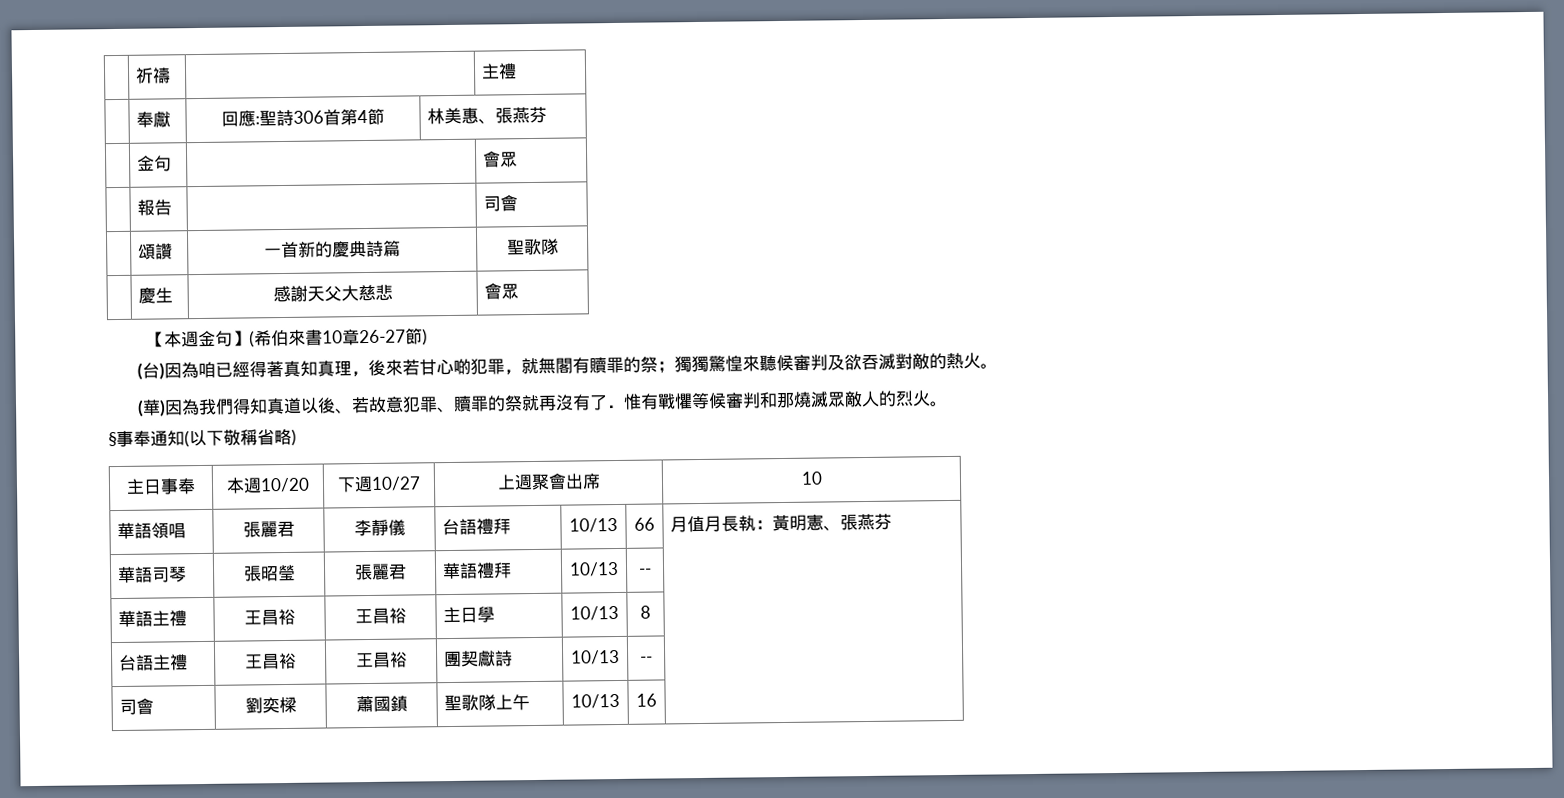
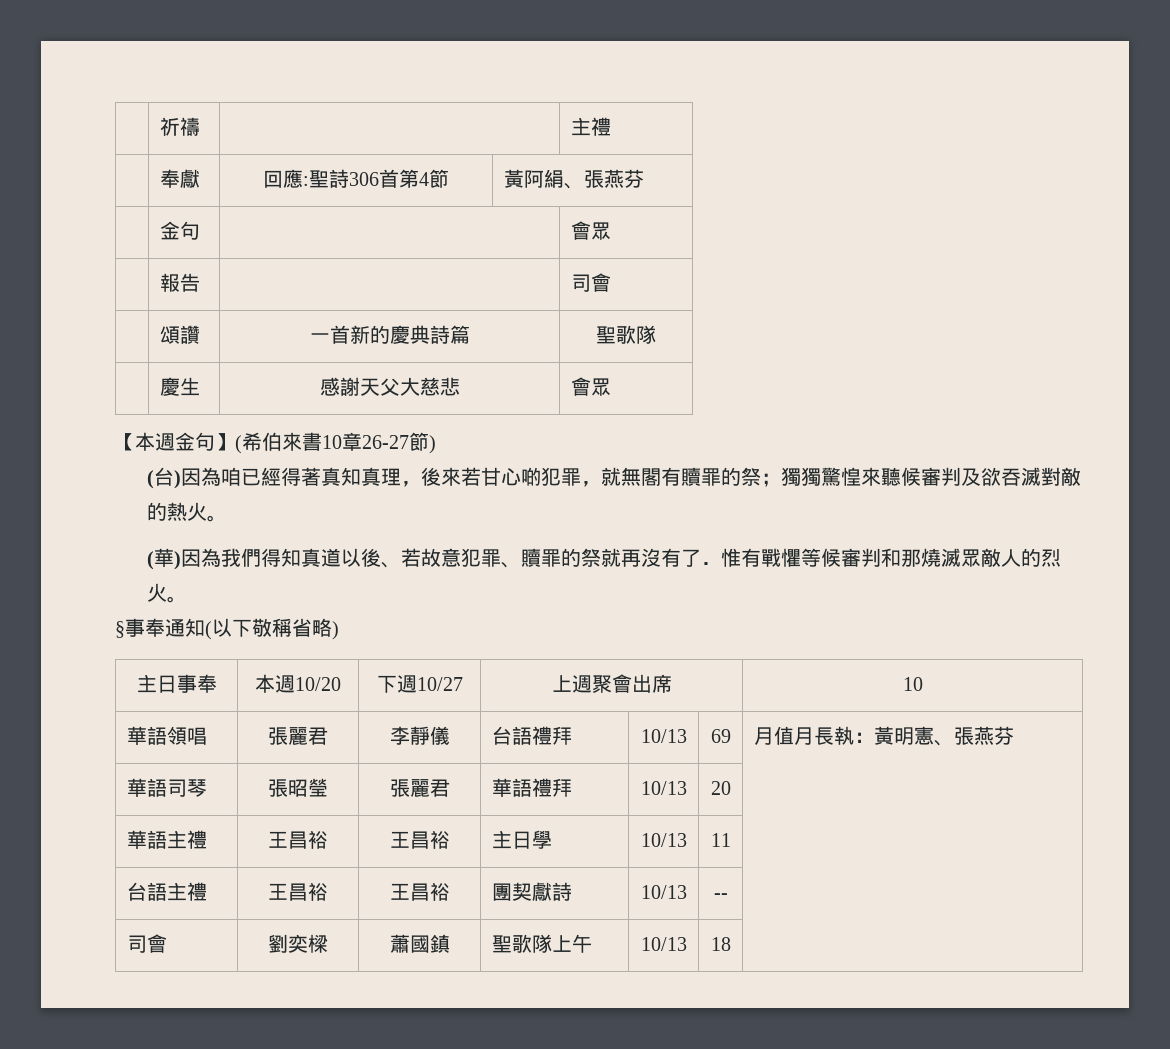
- | 奉獻 | 回應:聖詩306首第4節 | 林美惠、張燕芬
+ | 奉獻 | 回應:聖詩306首第4節 | 黃阿絹、張燕芬
- 華語領唱 | 張麗君 | 李靜儀 | 台語禮拜 | 10/13 | 66 | 月值月長執：黃明憲、張燕芬
+ 華語領唱 | 張麗君 | 李靜儀 | 台語禮拜 | 10/13 | 69 | 月值月長執：黃明憲、張燕芬
- 華語司琴 | 張昭瑩 | 張麗君 | 華語禮拜 | 10/13 | -- |
+ 華語司琴 | 張昭瑩 | 張麗君 | 華語禮拜 | 10/13 | 20 |
- 華語主禮 | 王昌裕 | 王昌裕 | 主日學 | 10/13 | 8 |
+ 華語主禮 | 王昌裕 | 王昌裕 | 主日學 | 10/13 | 11 |
- 司會 | 劉奕樑 | 蕭國鎮 | 聖歌隊上午 | 10/13 | 16 |
+ 司會 | 劉奕樑 | 蕭國鎮 | 聖歌隊上午 | 10/13 | 18 |

